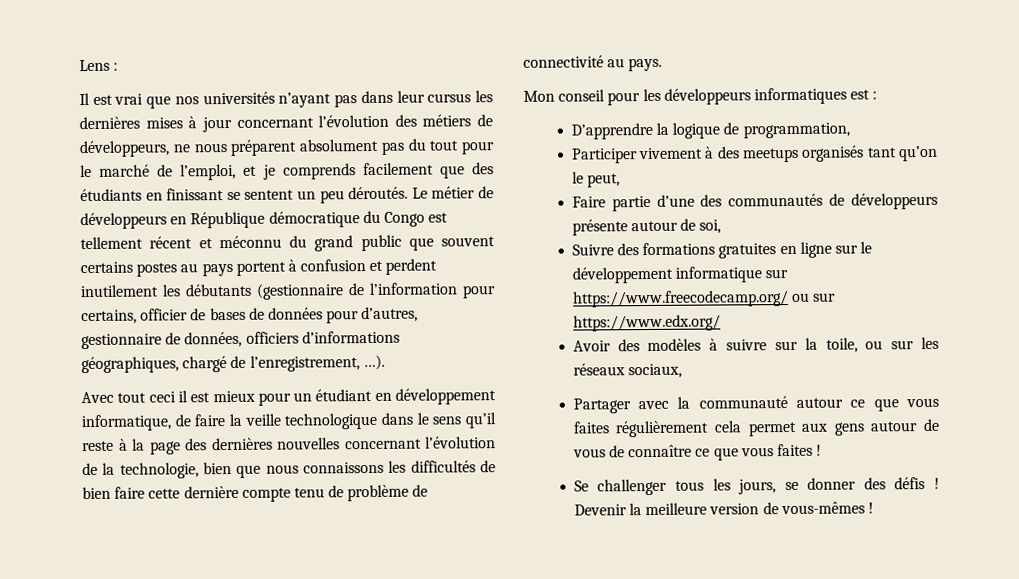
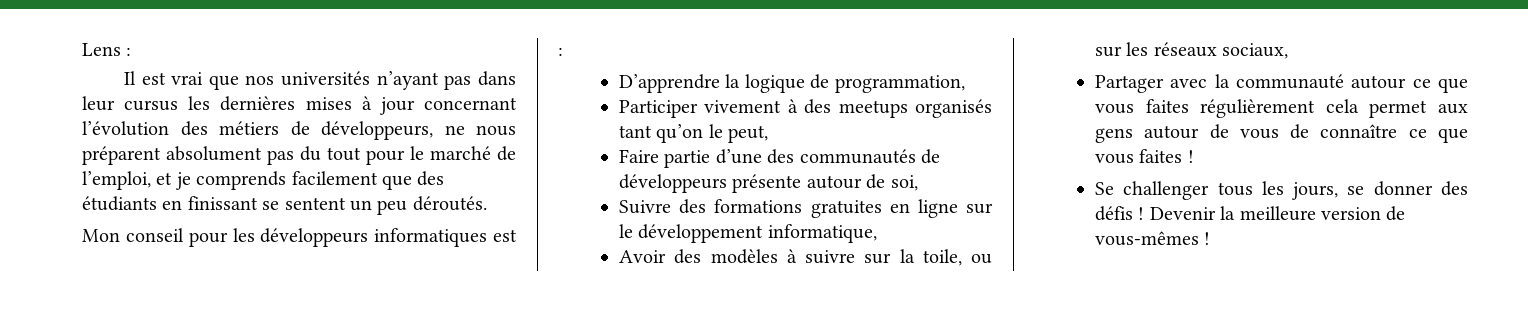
- Le métier de développeurs en République démocratique du Congo est tellement récent et méconnu du grand public que souvent certains postes au pays portent à confusion et perdent inutilement les débutants (gestionnaire de l’information pour certains, officier de bases de données pour d’autres, gestionnaire de données, officiers d’informations géographiques, chargé de l’enregistrement, …).
- Avec tout ceci il est mieux pour un étudiant en développement informatique, de faire la veille technologique dans le sens qu’il reste à la page des dernières nouvelles concernant l’évolution de la technologie, bien que nous connaissons les difficultés de bien faire cette dernière compte tenu de problème de connectivité au pays.
- Suivre des formations gratuites en ligne sur le développement informatique sur https://www.freecodecamp.org/ ou sur https://www.edx.org/
+ Suivre des formations gratuites en ligne sur le développement informatique,

